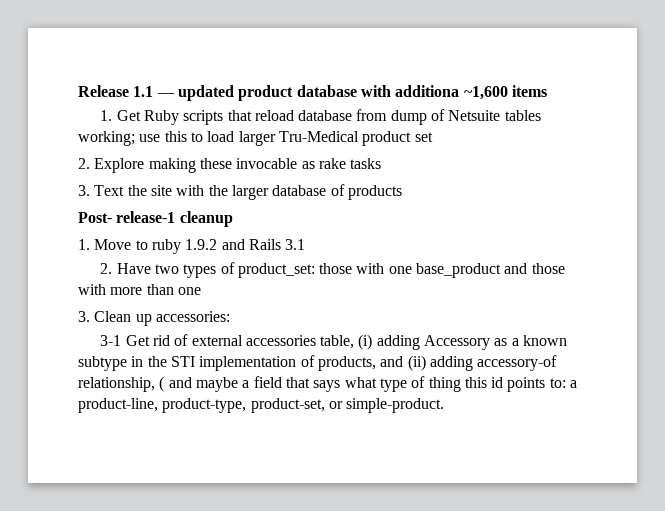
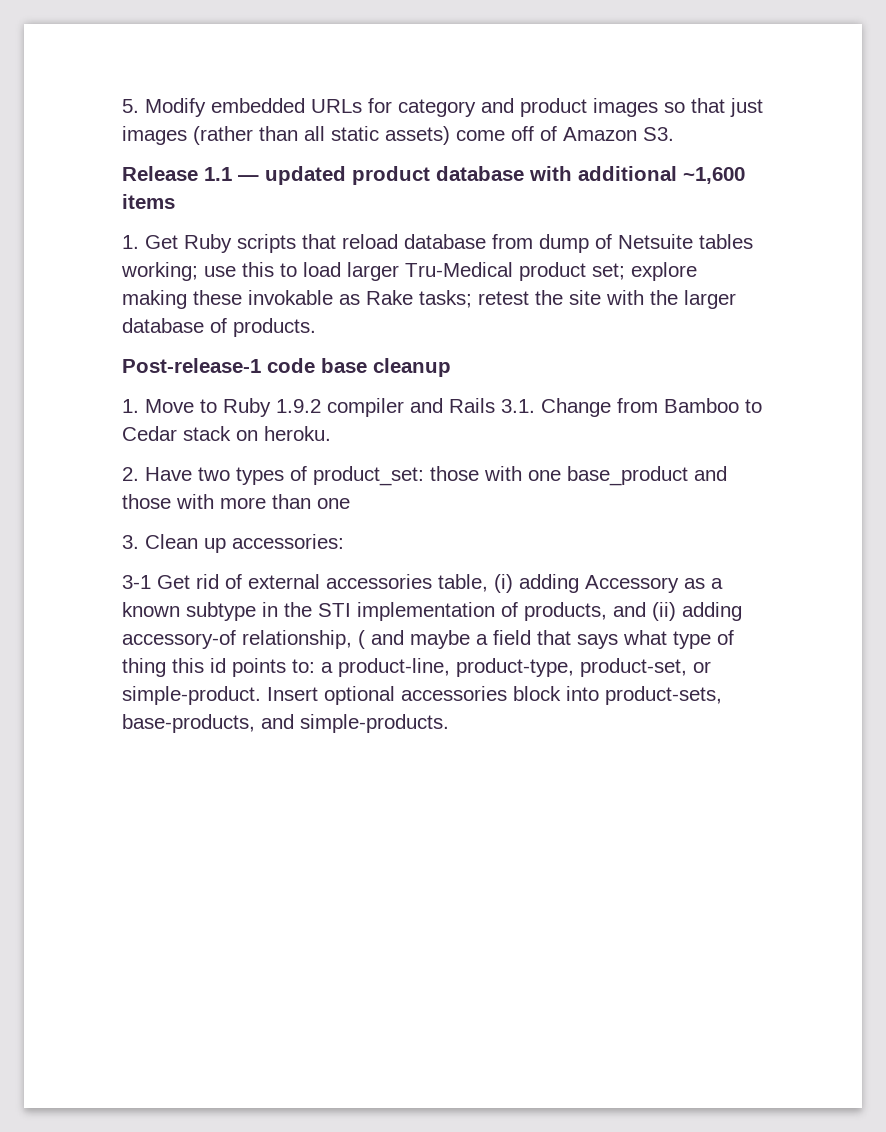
+ 5. Modify embedded URLs for category and product images so that just images (rather than all static assets) come off of Amazon S3.
- Release 1.1 — updated product database with additiona ~1,600 items
+ Release 1.1 — updated product database with additional ~1,600 items
- 1. Get Ruby scripts that reload database from dump of Netsuite tables working; use this to load larger Tru-Medical product set
- 2. Explore making these invocable as rake tasks
- 3. Text the site with the larger database of products
- Post- release-1 cleanup
+ 1. Get Ruby scripts that reload database from dump of Netsuite tables working; use this to load larger Tru-Medical product set; explore making these invokable as Rake tasks; retest the site with the larger database of products.
+ Post-release-1 code base cleanup
- 1. Move to ruby 1.9.2 and Rails 3.1
+ 1. Move to Ruby 1.9.2 compiler and Rails 3.1. Change from Bamboo to Cedar stack on heroku.
+ Insert optional accessories block into product-sets, base-products, and simple-products.

